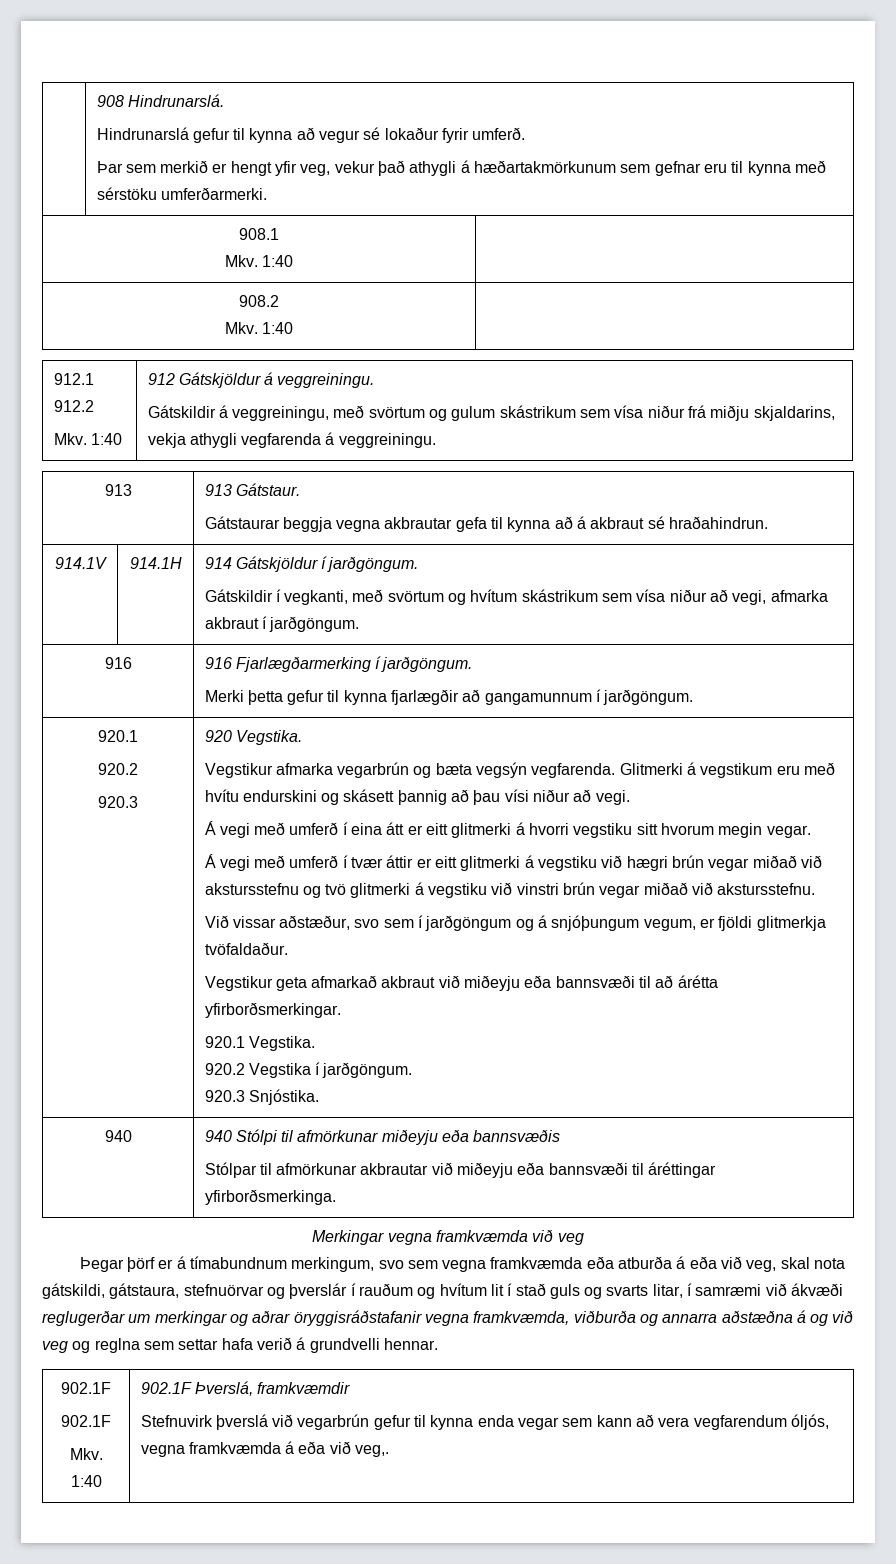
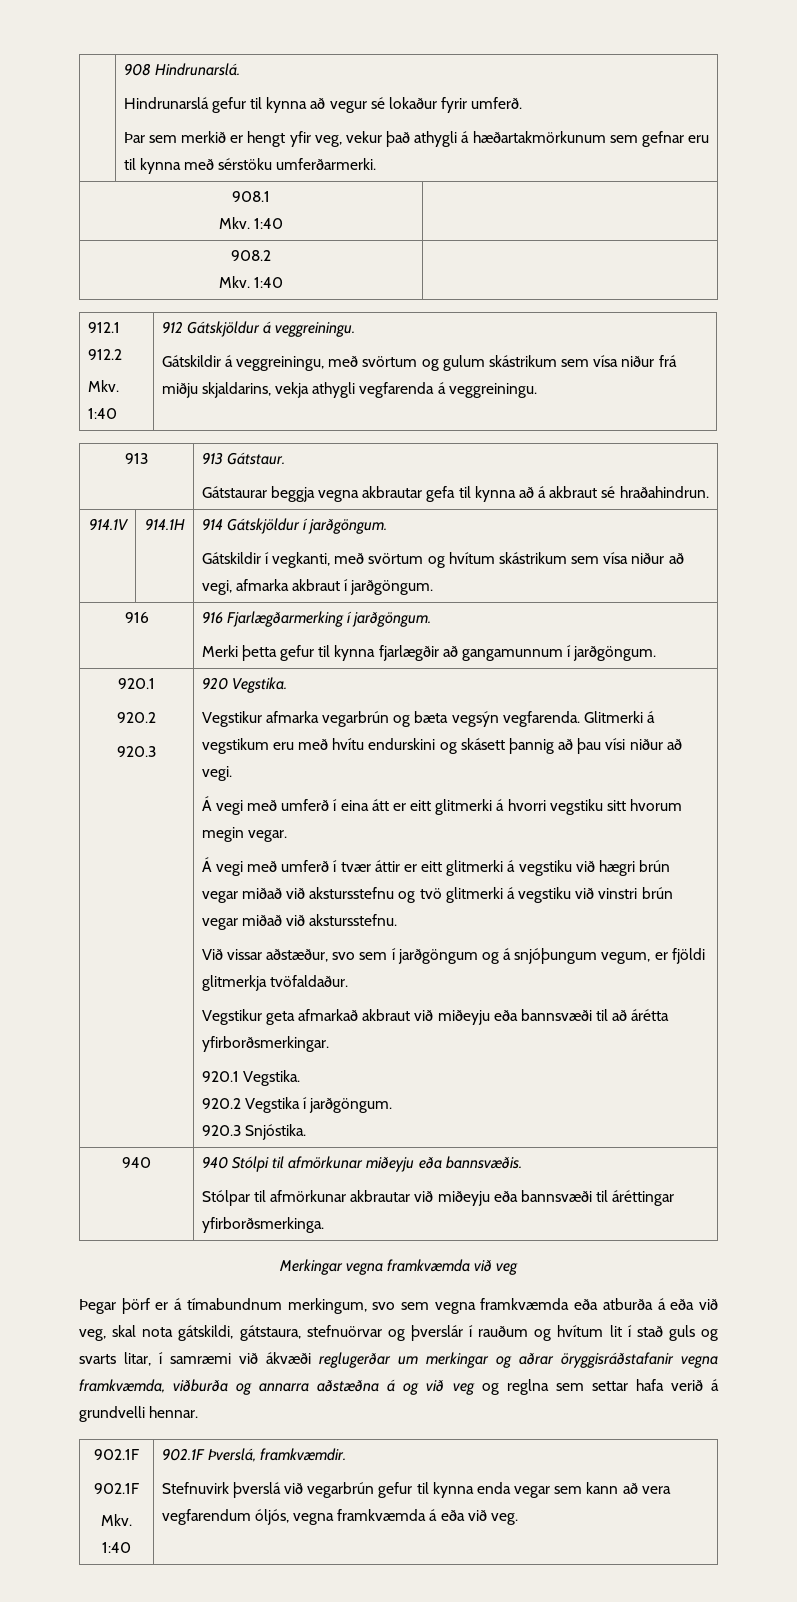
- 940 | 940 Stólpi til afmörkunar miðeyju eða bannsvæðis
+ 940 | 940 Stólpi til afmörkunar miðeyju eða bannsvæðis.
  Þegar þörf er á tímabundnum merkingum, svo sem vegna framkvæmda eða atburða á eða við veg, skal nota gátskildi, gátstaura, stefnuörvar og þverslár í rauðum og hvítum lit í stað guls og svarts litar, í samræmi við ákvæði reglugerðar um merkingar og aðrar öryggisráðstafanir vegna framkvæmda, viðburða og annarra aðstæðna á og við veg og reglna sem settar hafa verið á grundvelli hennar.
  902.1F
  902.1F
- Mkv. 1:40 | 902.1F Þverslá, framkvæmdir
- Stefnuvirk þverslá við vegarbrún gefur til kynna enda vegar sem kann að vera vegfarendum óljós, vegna framkvæmda á eða við veg,.
+ Mkv. 1:40 | 902.1F Þverslá, framkvæmdir.
+ Stefnuvirk þverslá við vegarbrún gefur til kynna enda vegar sem kann að vera vegfarendum óljós, vegna framkvæmda á eða við veg.

